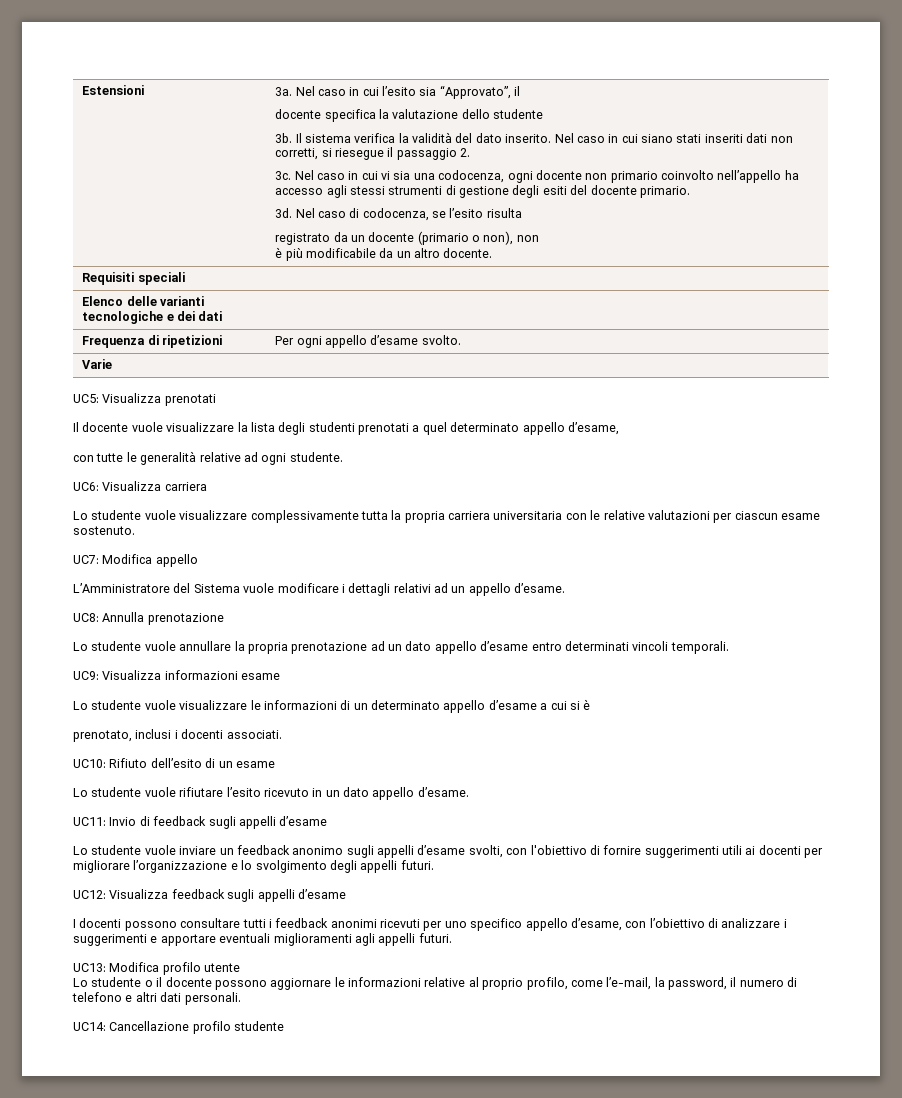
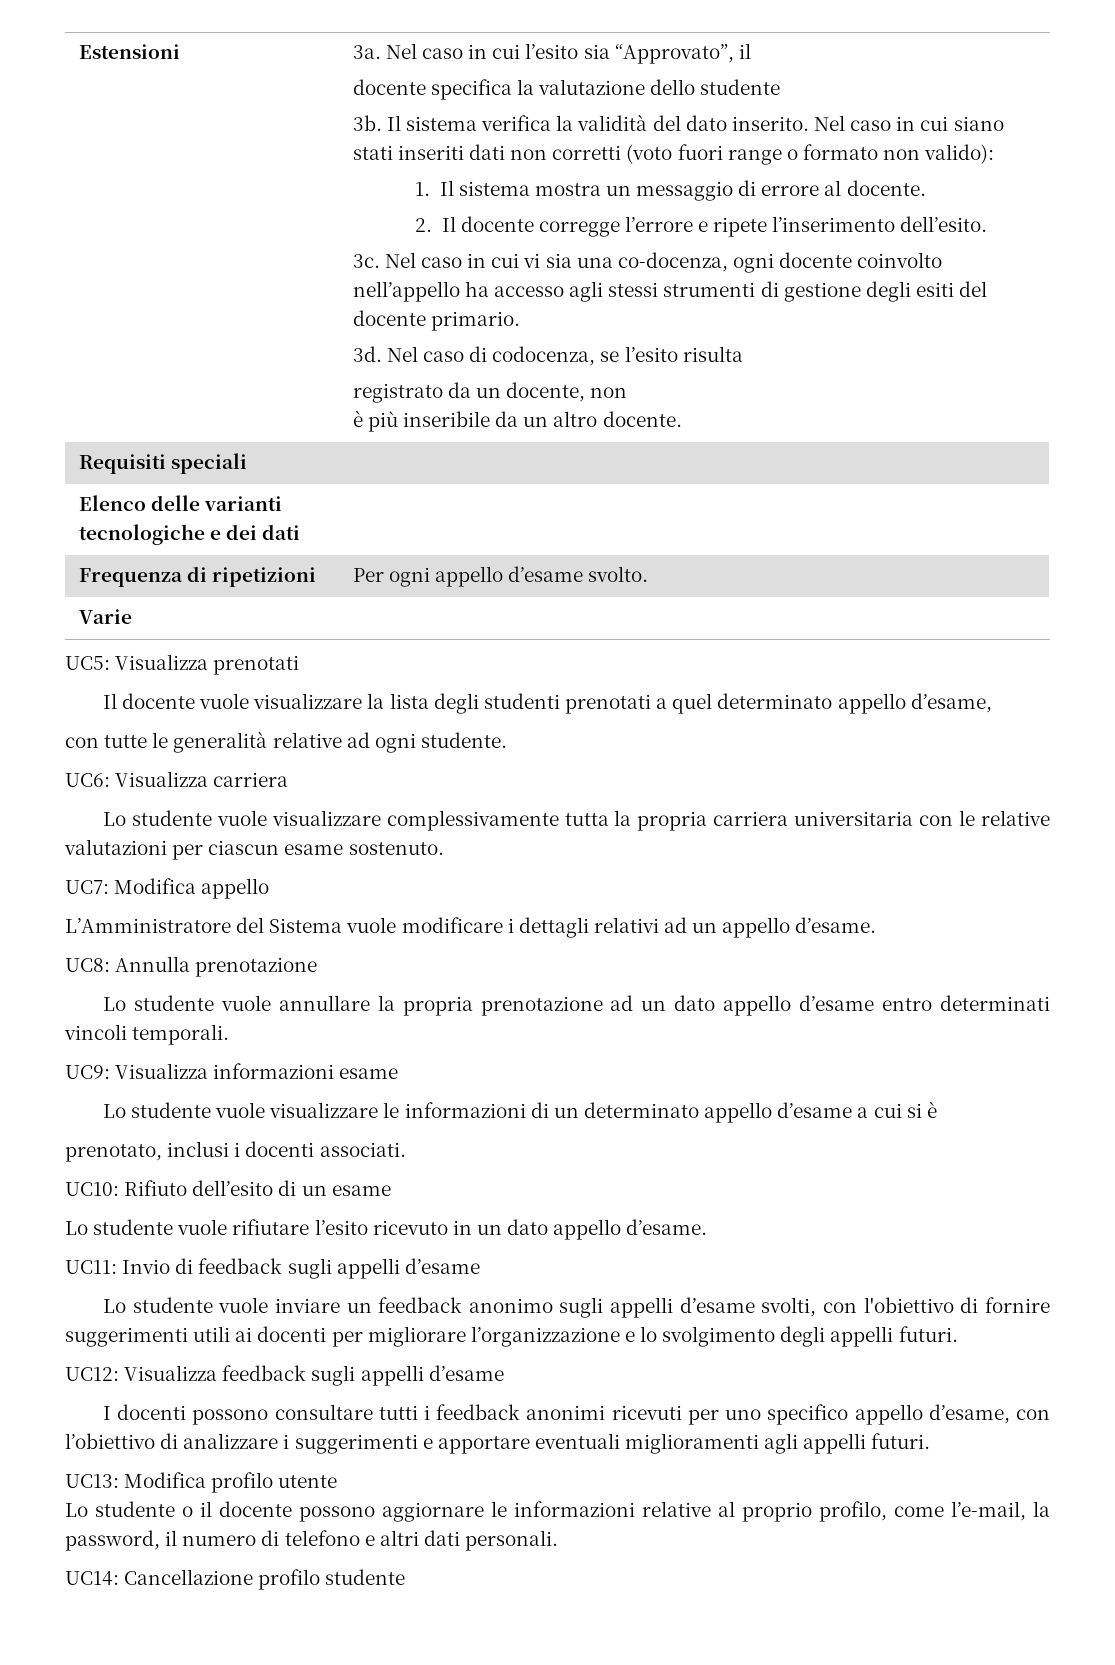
- Nel caso in cui siano stati inseriti dati non corretti, si riesegue il passaggio 2.
+ Nel caso in cui siano stati inseriti dati non corretti (voto fuori range o formato non valido):
+ 1. Il sistema mostra un messaggio di errore al docente.
+ 2. Il docente corregge l’errore e ripete l’inserimento dell’esito.
- Nel caso in cui vi sia una codocenza, ogni docente non primario coinvolto nell’appello ha accesso agli stessi strumenti di gestione degli esiti del docente primario.
+ Nel caso in cui vi sia una co-docenza, ogni docente coinvolto nell’appello ha accesso agli stessi strumenti di gestione degli esiti del docente primario.
- registrato da un docente (primario o non), non
+ registrato da un docente, non
- è più modificabile da un altro docente.
+ è più inseribile da un altro docente.

